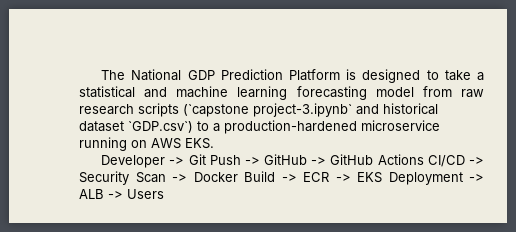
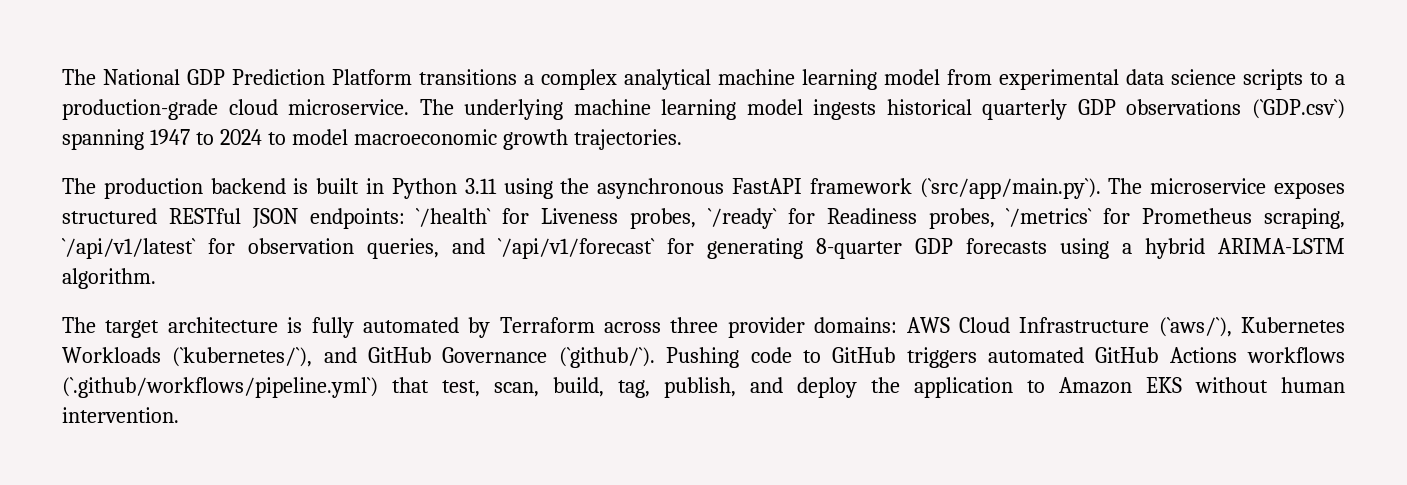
- The National GDP Prediction Platform is designed to take a statistical and machine learning forecasting model from raw research scripts (`capstone project-3.ipynb` and historical dataset `GDP.csv`) to a production-hardened microservice running on AWS EKS.
- Developer -> Git Push -> GitHub -> GitHub Actions CI/CD -> Security Scan -> Docker Build -> ECR -> EKS Deployment -> ALB -> Users
+ The National GDP Prediction Platform transitions a complex analytical machine learning model from experimental data science scripts to a production-grade cloud microservice. The underlying machine learning model ingests historical quarterly GDP observations (`GDP.csv`) spanning 1947 to 2024 to model macroeconomic growth trajectories.
+ The production backend is built in Python 3.11 using the asynchronous FastAPI framework (`src/app/main.py`). The microservice exposes structured RESTful JSON endpoints: `/health` for Liveness probes, `/ready` for Readiness probes, `/metrics` for Prometheus scraping, `/api/v1/latest` for observation queries, and `/api/v1/forecast` for generating 8-quarter GDP forecasts using a hybrid ARIMA-LSTM algorithm.
+ The target architecture is fully automated by Terraform across three provider domains: AWS Cloud Infrastructure (`aws/`), Kubernetes Workloads (`kubernetes/`), and GitHub Governance (`github/`). Pushing code to GitHub triggers automated GitHub Actions workflows (`.github/workflows/pipeline.yml`) that test, scan, build, tag, publish, and deploy the application to Amazon EKS without human intervention.

